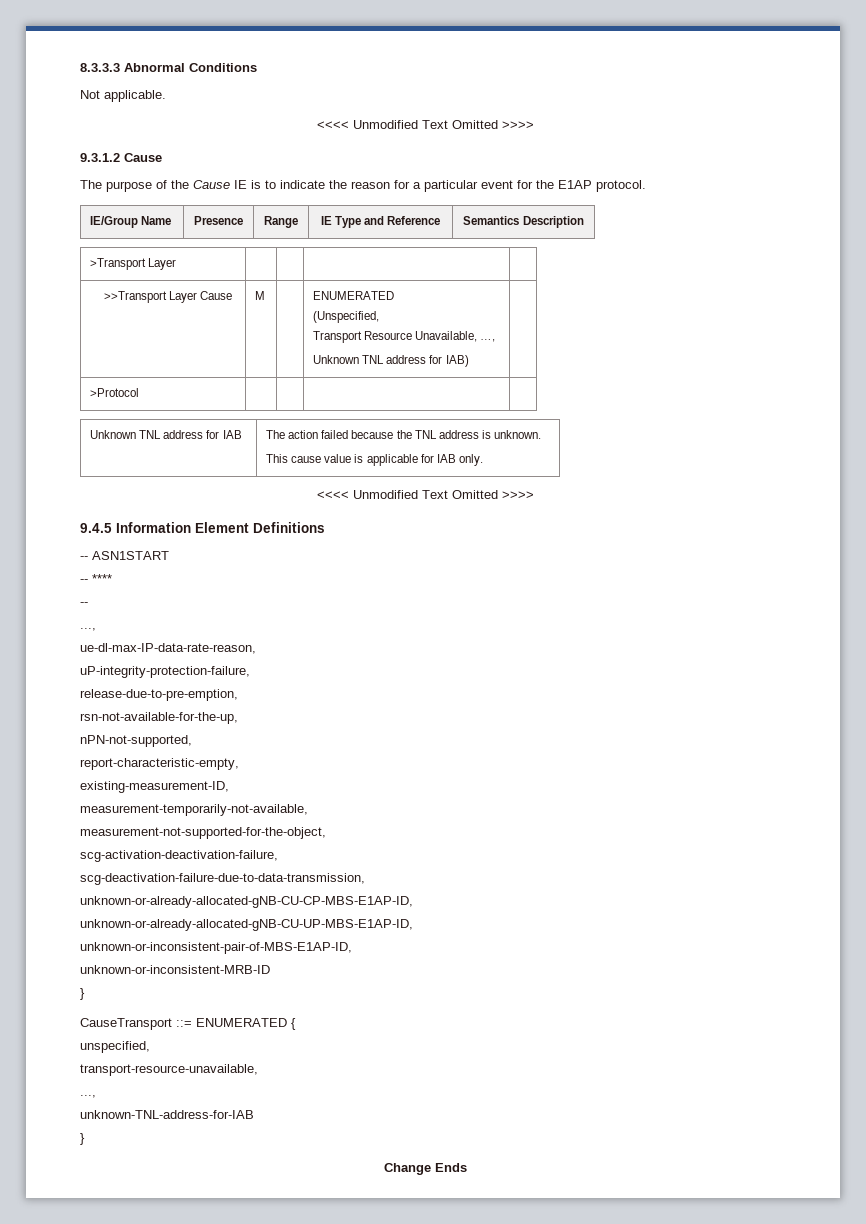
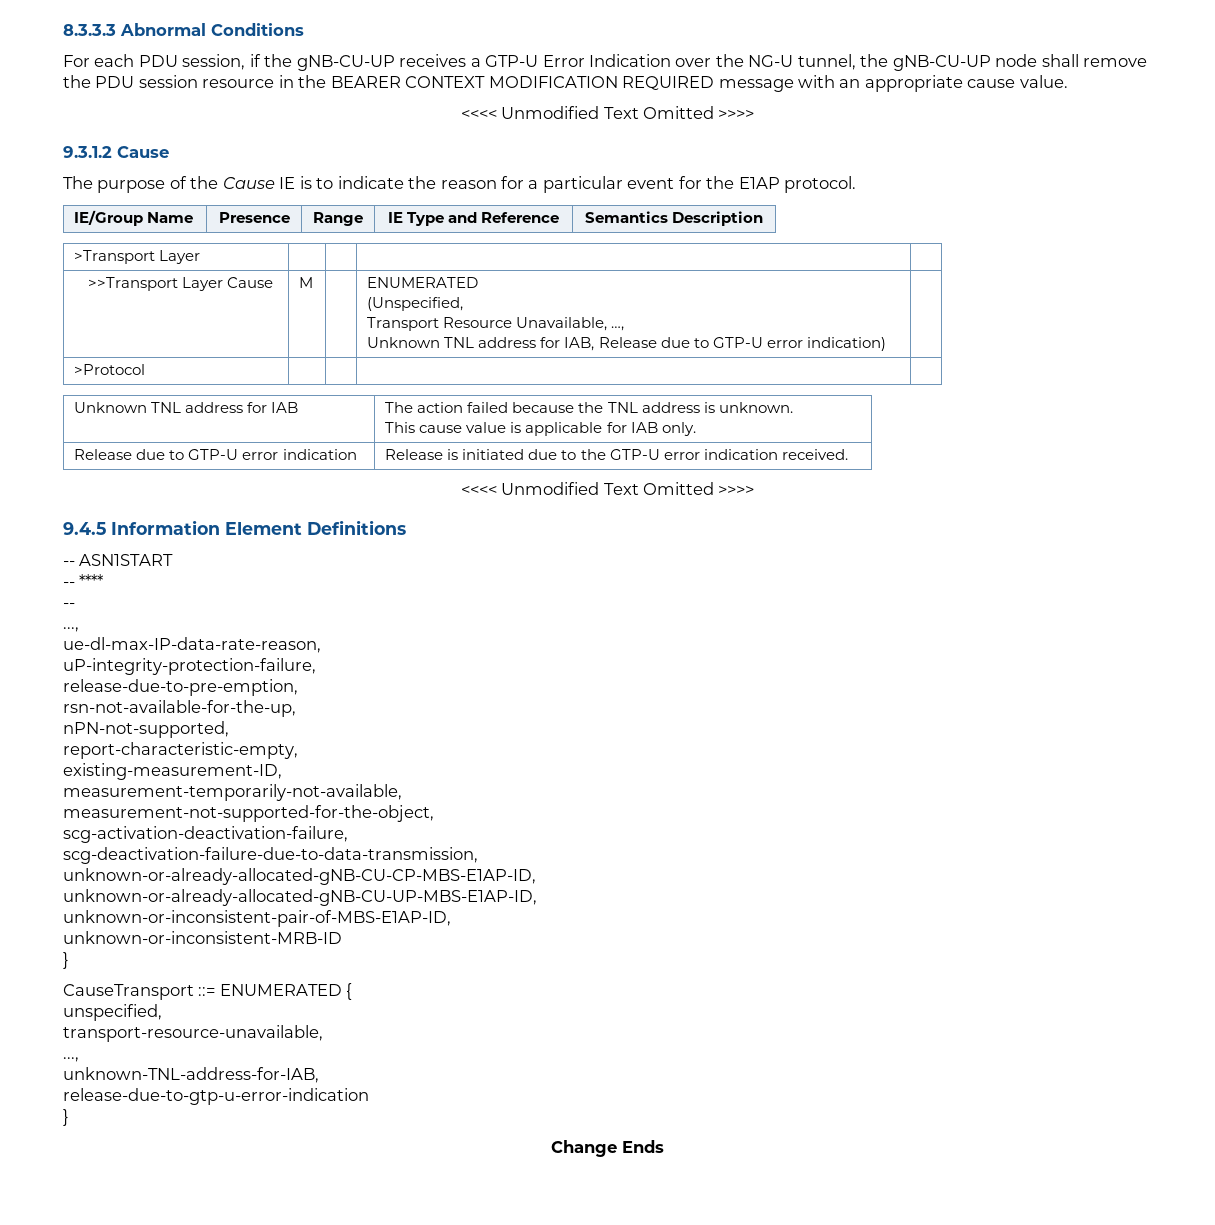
- Not applicable.
+ For each PDU session, if the gNB-CU-UP receives a GTP-U Error Indication over the NG-U tunnel, the gNB-CU-UP node shall remove the PDU session resource in the BEARER CONTEXT MODIFICATION REQUIRED message with an appropriate cause value.
  >>Transport Layer Cause | M | | ENUMERATED
  (Unspecified,
  Transport Resource Unavailable, …,
- Unknown TNL address for IAB) |
+ Unknown TNL address for IAB, Release due to GTP-U error indication) |
+ Release due to GTP-U error indication | Release is initiated due to the GTP-U error indication received.
- unknown-TNL-address-for-IAB
+ unknown-TNL-address-for-IAB,
+ release-due-to-gtp-u-error-indication

